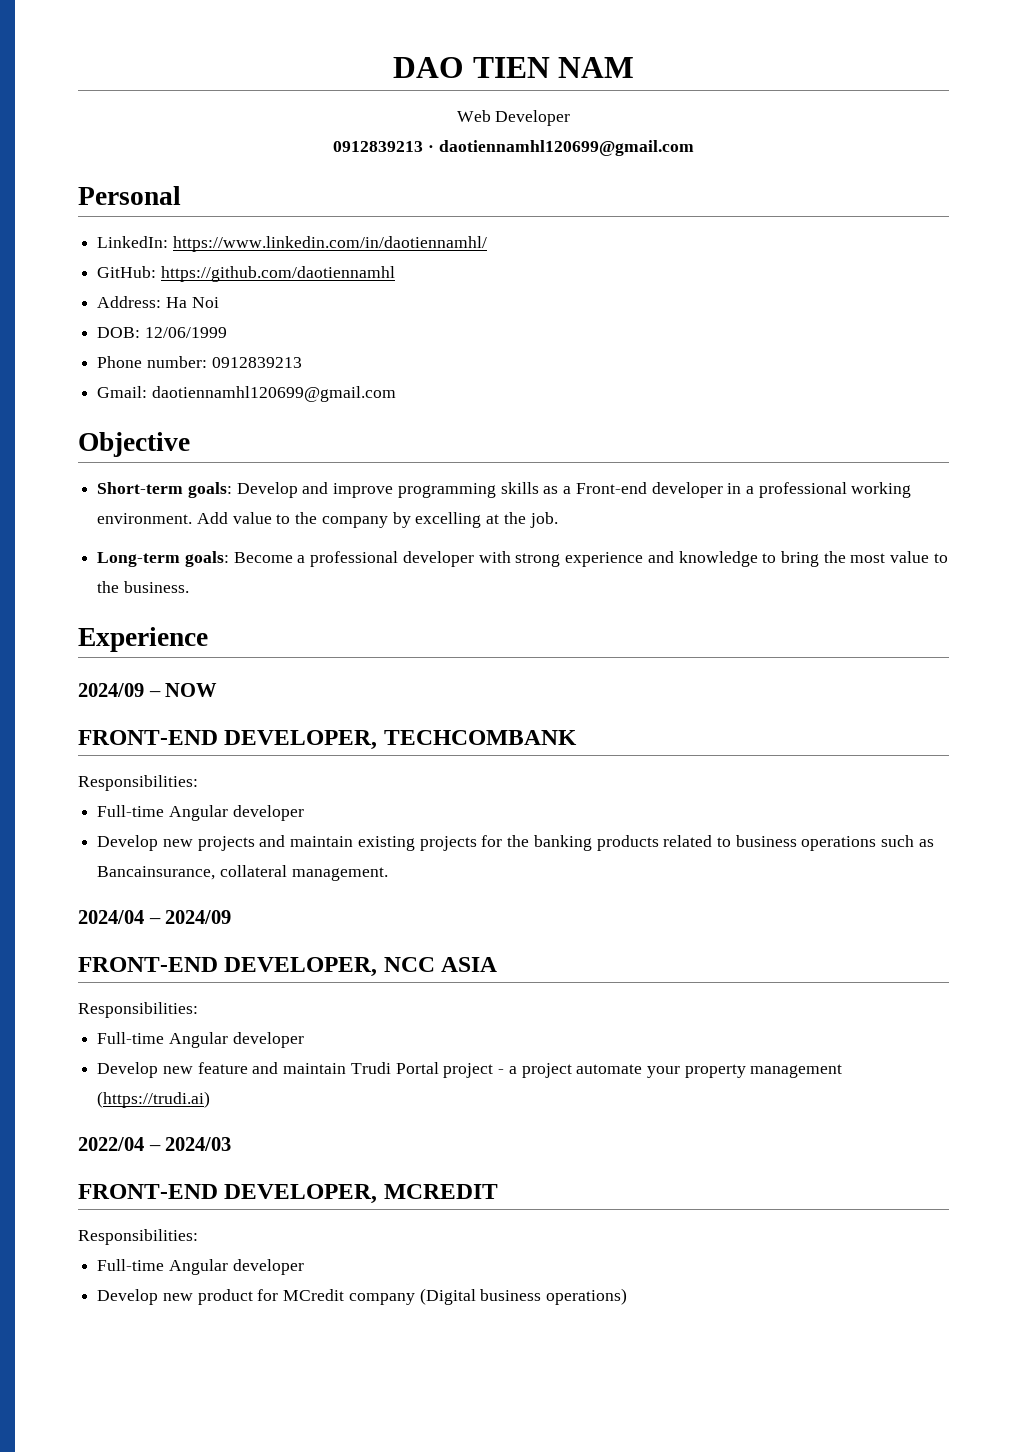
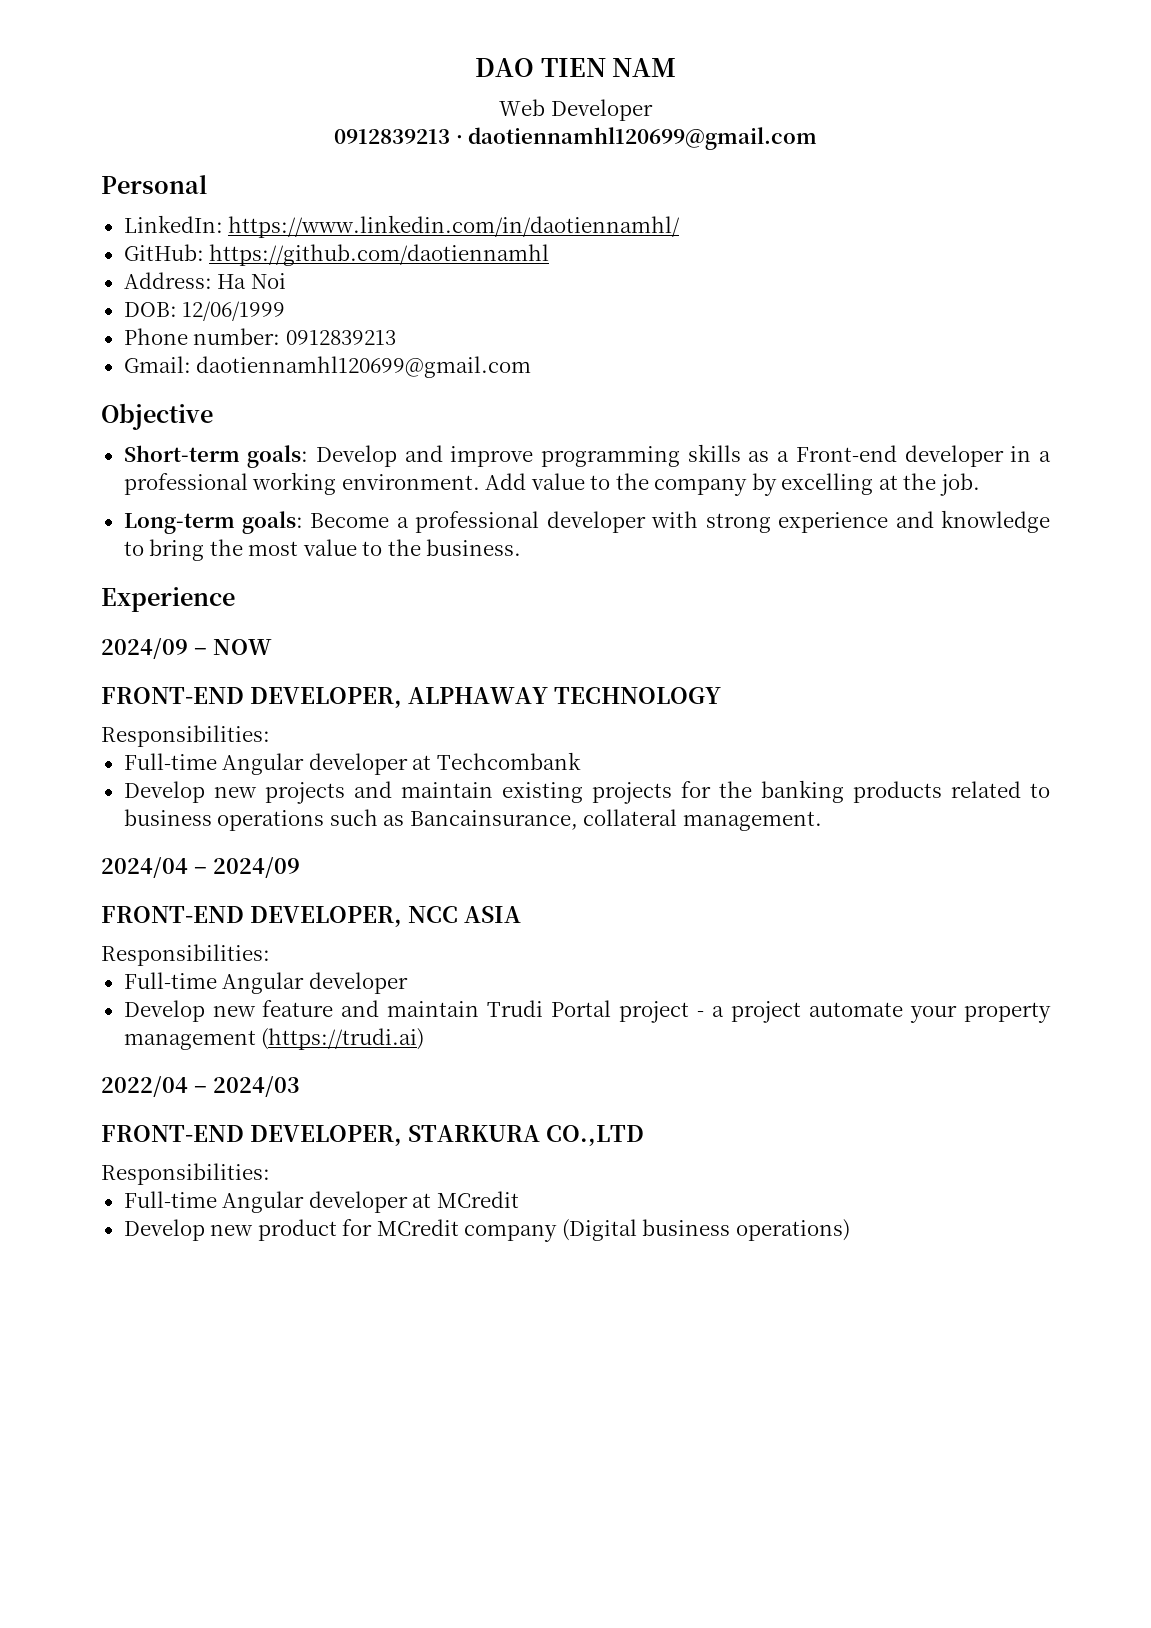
- FRONT-END DEVELOPER, TECHCOMBANK
+ FRONT-END DEVELOPER, ALPHAWAY TECHNOLOGY
  Responsibilities:
- Full-time Angular developer
+ Full-time Angular developer at Techcombank
- FRONT-END DEVELOPER, MCREDIT
+ FRONT-END DEVELOPER, STARKURA CO.,LTD
  Responsibilities:
- Full-time Angular developer
+ Full-time Angular developer at MCredit

